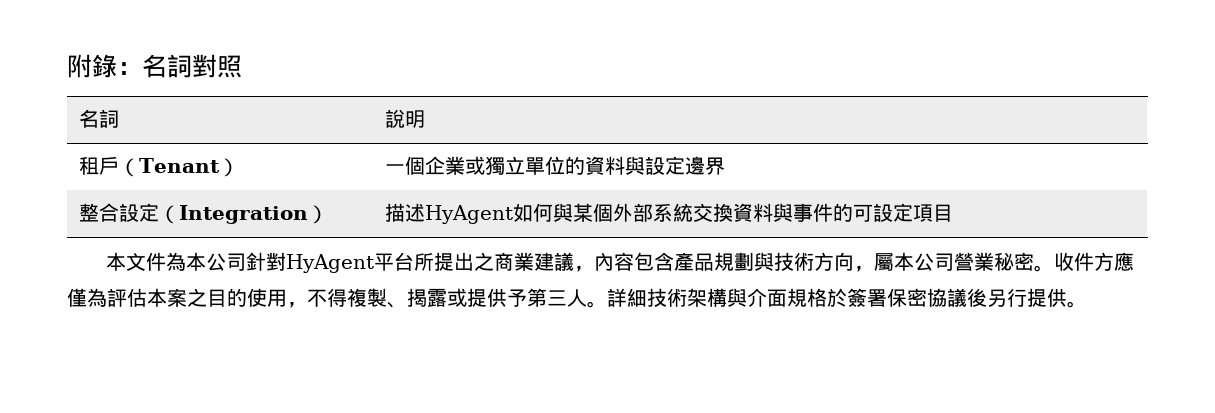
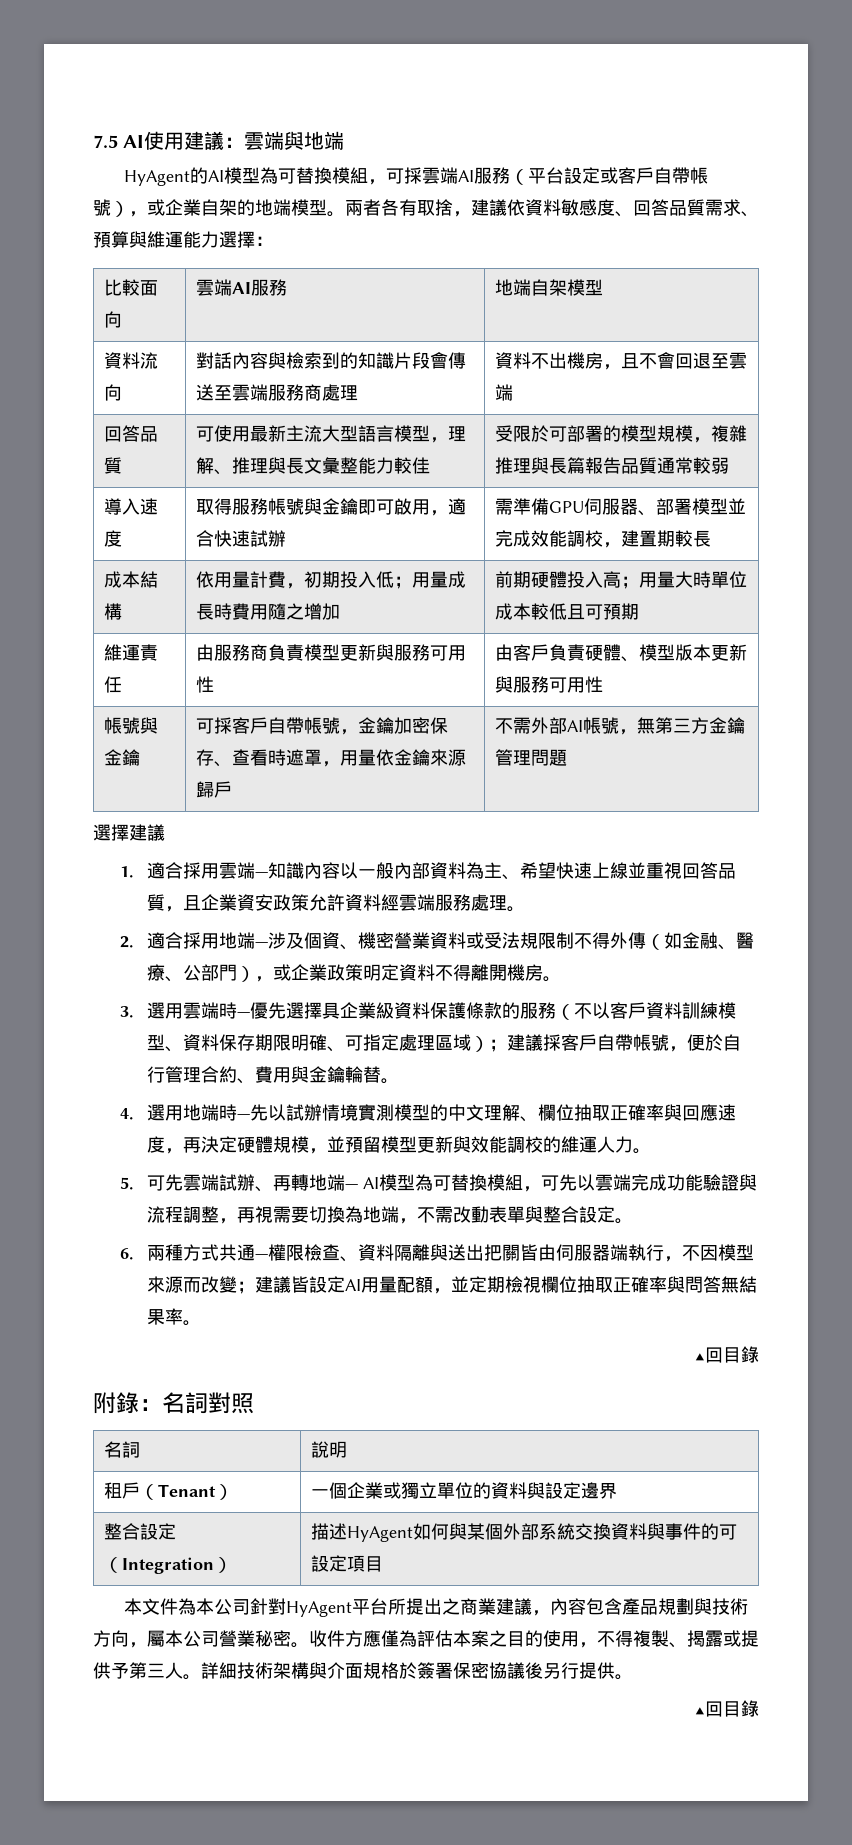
+ 7.5 AI使用建議：雲端與地端
+ HyAgent的AI模型為可替換模組，可採雲端AI服務（平台設定或客戶自帶帳號），或企業自架的地端模型。兩者各有取捨，建議依資料敏感度、回答品質需求、預算與維運能力選擇：
+ 比較面向 | 雲端AI服務 | 地端自架模型
+ 資料流向 | 對話內容與檢索到的知識片段會傳送至雲端服務商處理 | 資料不出機房，且不會回退至雲端
+ 回答品質 | 可使用最新主流大型語言模型，理解、推理與長文彙整能力較佳 | 受限於可部署的模型規模，複雜推理與長篇報告品質通常較弱
+ 導入速度 | 取得服務帳號與金鑰即可啟用，適合快速試辦 | 需準備GPU伺服器、部署模型並完成效能調校，建置期較長
+ 成本結構 | 依用量計費，初期投入低；用量成長時費用隨之增加 | 前期硬體投入高；用量大時單位成本較低且可預期
+ 維運責任 | 由服務商負責模型更新與服務可用性 | 由客戶負責硬體、模型版本更新與服務可用性
+ 帳號與金鑰 | 可採客戶自帶帳號，金鑰加密保存、查看時遮罩，用量依金鑰來源歸戶 | 不需外部AI帳號，無第三方金鑰管理問題
+ 選擇建議
+ 1.適合採用雲端—知識內容以一般內部資料為主、希望快速上線並重視回答品質，且企業資安政策允許資料經雲端服務處理。
+ 2.適合採用地端—涉及個資、機密營業資料或受法規限制不得外傳（如金融、醫療、公部門），或企業政策明定資料不得離開機房。
+ 3.選用雲端時—優先選擇具企業級資料保護條款的服務（不以客戶資料訓練模型、資料保存期限明確、可指定處理區域）；建議採客戶自帶帳號，便於自行管理合約、費用與金鑰輪替。
+ 4.選用地端時—先以試辦情境實測模型的中文理解、欄位抽取正確率與回應速度，再決定硬體規模，並預留模型更新與效能調校的維運人力。
+ 5.可先雲端試辦、再轉地端— AI模型為可替換模組，可先以雲端完成功能驗證與流程調整，再視需要切換為地端，不需改動表單與整合設定。
+ 6.兩種方式共通—權限檢查、資料隔離與送出把關皆由伺服器端執行，不因模型來源而改變；建議皆設定AI用量配額，並定期檢視欄位抽取正確率與問答無結果率。
+ ▲回目錄
  詳細技術架構與介面規格於簽署保密協議後另行提供。
+ ▲回目錄

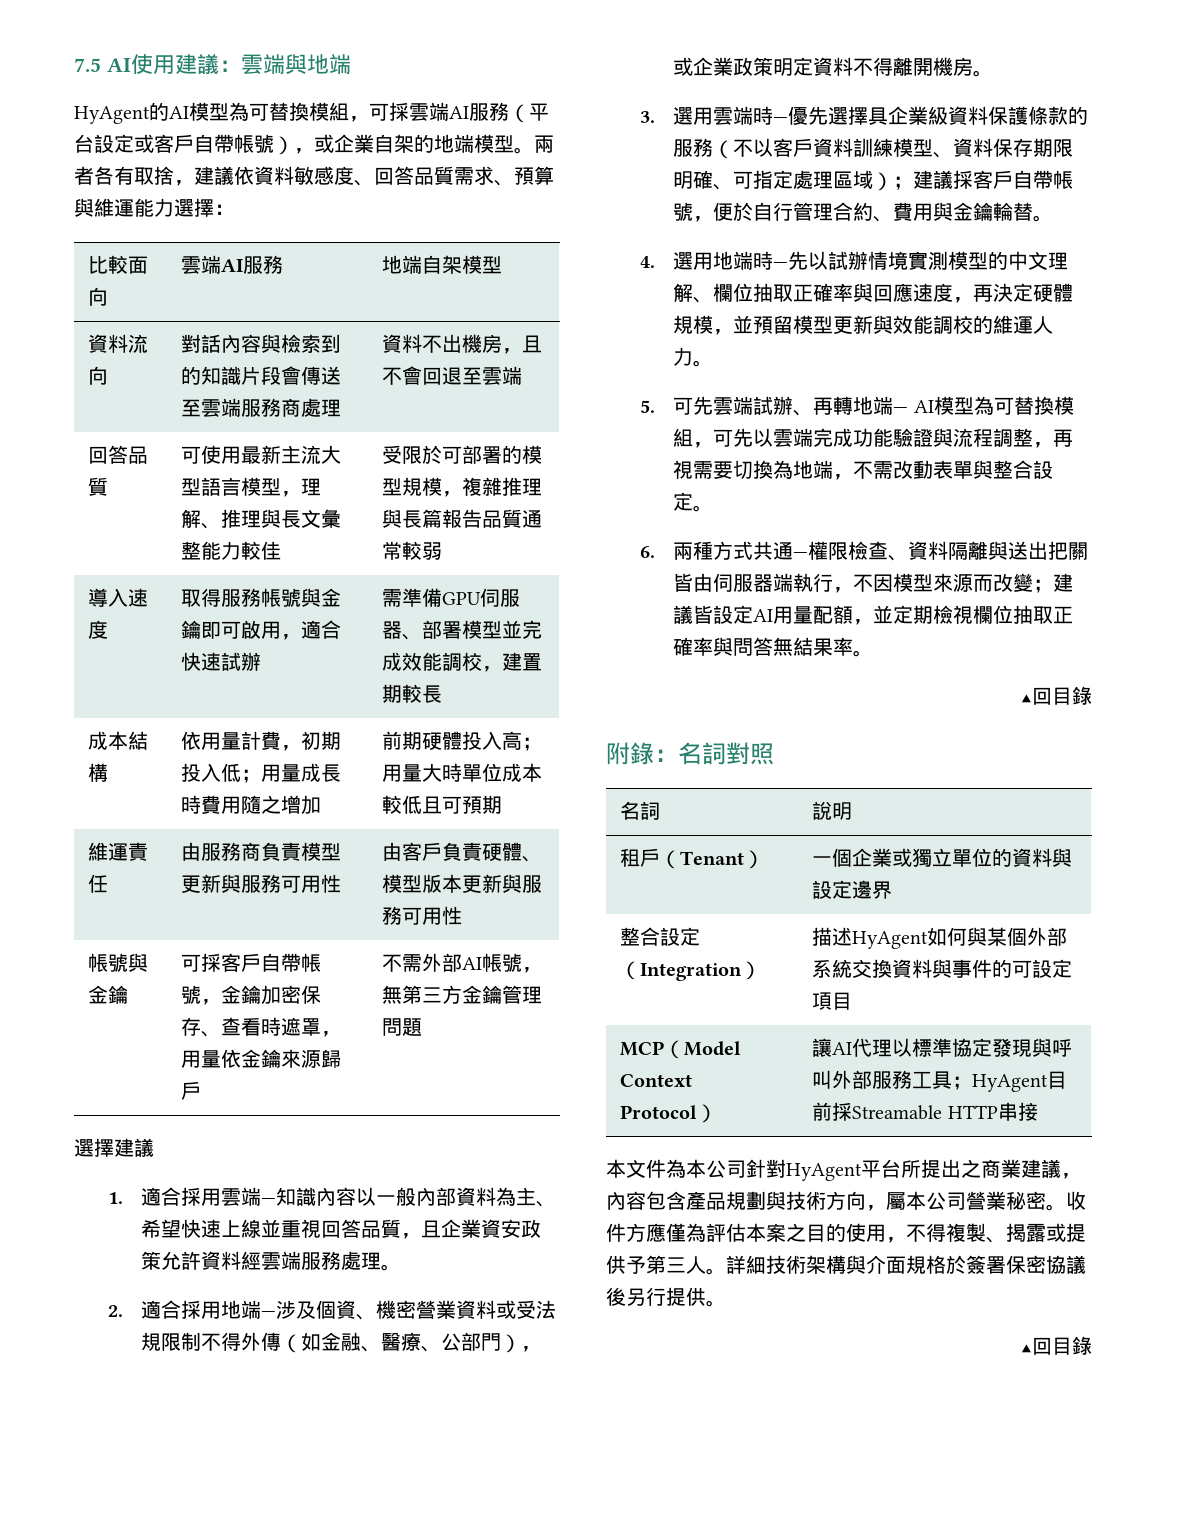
+ MCP（Model Context Protocol） | 讓AI代理以標準協定發現與呼叫外部服務工具；HyAgent目前採Streamable HTTP串接

